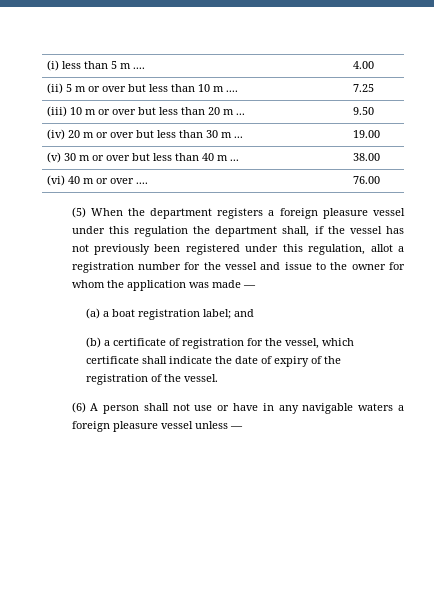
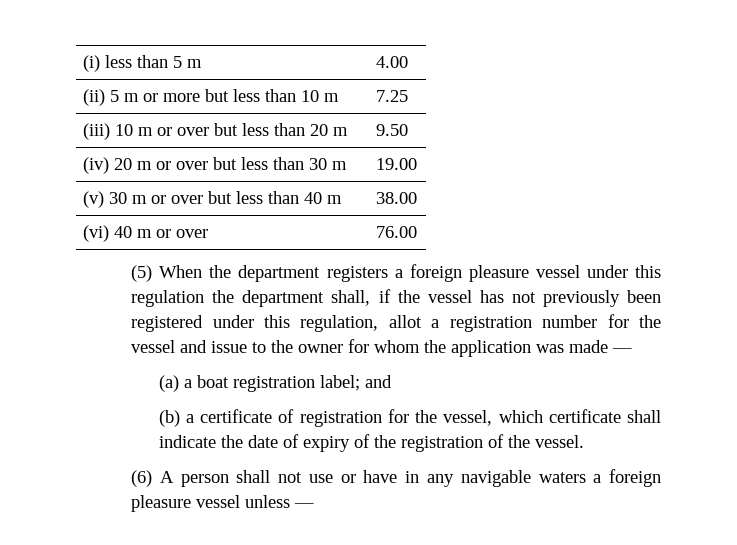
- (i) less than 5 m .... | 4.00
+ (i) less than 5 m | 4.00
- (ii) 5 m or over but less than 10 m .... | 7.25
+ (ii) 5 m or more but less than 10 m | 7.25
- (iii) 10 m or over but less than 20 m ... | 9.50
+ (iii) 10 m or over but less than 20 m | 9.50
- (iv) 20 m or over but less than 30 m ... | 19.00
+ (iv) 20 m or over but less than 30 m | 19.00
- (v) 30 m or over but less than 40 m ... | 38.00
+ (v) 30 m or over but less than 40 m | 38.00
- (vi) 40 m or over .... | 76.00
+ (vi) 40 m or over | 76.00

